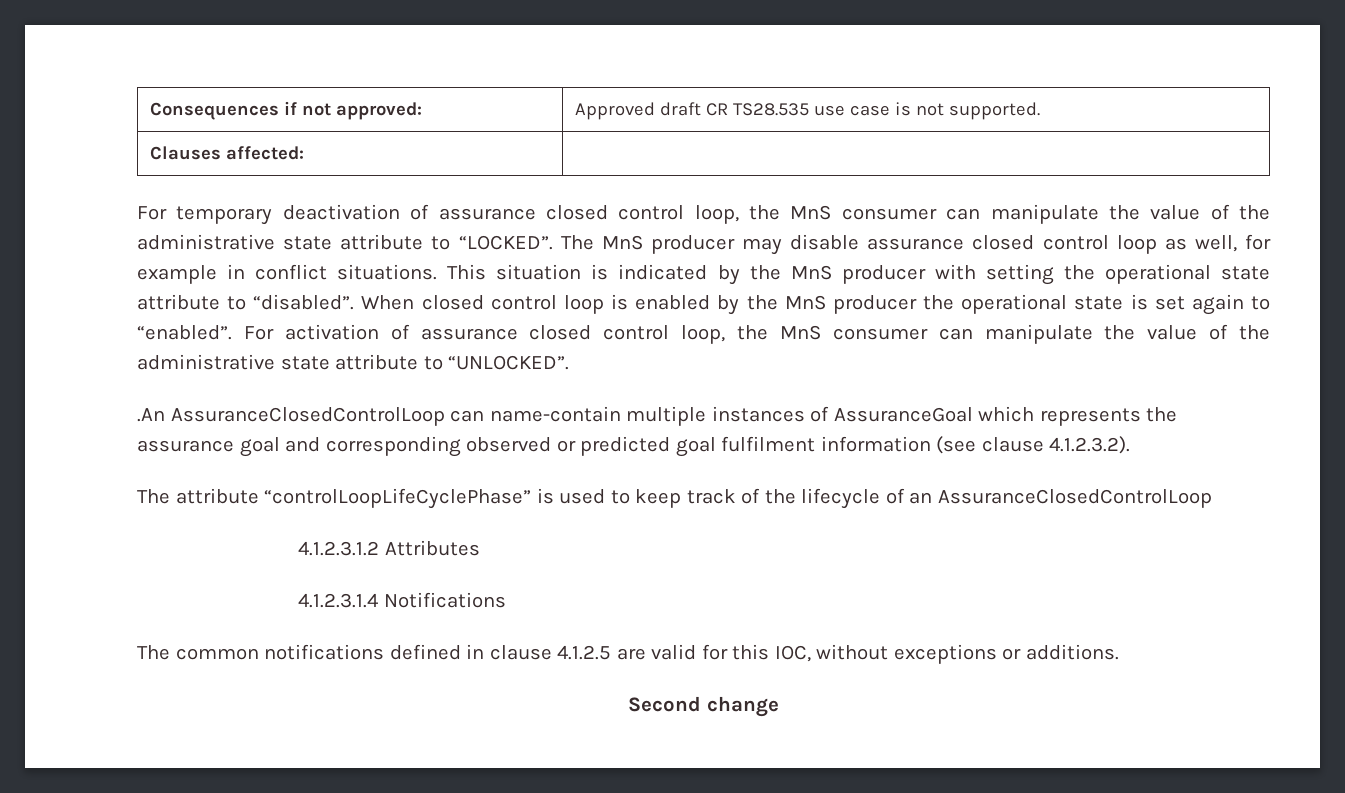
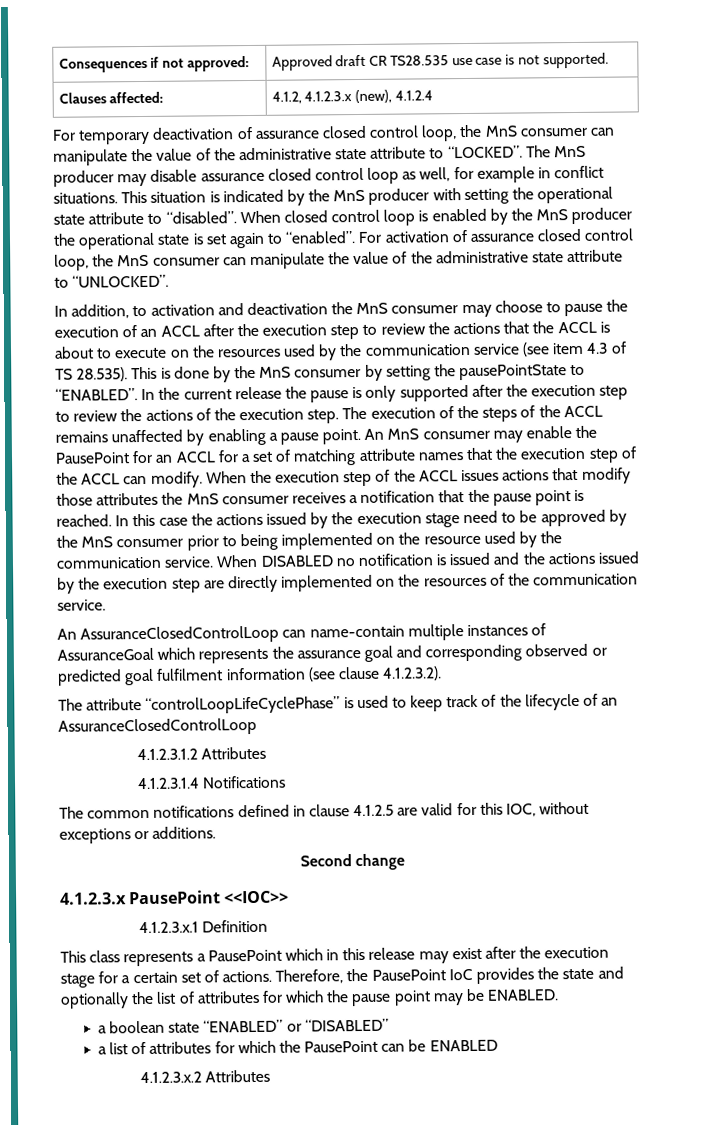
- Clauses affected: |
+ Clauses affected: | 4.1.2, 4.1.2.3.x (new), 4.1.2.4
- .An AssuranceClosedControlLoop can name-contain multiple instances of AssuranceGoal which represents the assurance goal and corresponding observed or predicted goal fulfilment information (see clause 4.1.2.3.2).
+ In addition, to activation and deactivation the MnS consumer may choose to pause the execution of an ACCL after the execution step to review the actions that the ACCL is about to execute on the resources used by the communication service (see item 4.3 of TS 28.535). This is done by the MnS consumer by setting the pausePointState to “ENABLED”. In the current release the pause is only supported after the execution step to review the actions of the execution step. The execution of the steps of the ACCL remains unaffected by enabling a pause point. An MnS consumer may enable the PausePoint for an ACCL for a set of matching attribute names that the execution step of the ACCL can modify. When the execution step of the ACCL issues actions that modify those attributes the MnS consumer receives a notification that the pause point is reached. In this case the actions issued by the execution stage need to be approved by the MnS consumer prior to being implemented on the resource used by the communication service. When DISABLED no notification is issued and the actions issued by the execution step are directly implemented on the resources of the communication service.
+ An AssuranceClosedControlLoop can name-contain multiple instances of AssuranceGoal which represents the assurance goal and corresponding observed or predicted goal fulfilment information (see clause 4.1.2.3.2).
+ 4.1.2.3.x PausePoint <<IOC>>
+ 4.1.2.3.x.1 Definition
+ This class represents a PausePoint which in this release may exist after the execution stage for a certain set of actions. Therefore, the PausePoint IoC provides the state and optionally the list of attributes for which the pause point may be ENABLED.
+ a boolean state “ENABLED” or “DISABLED”
+ a list of attributes for which the PausePoint can be ENABLED
+ 4.1.2.3.x.2 Attributes

